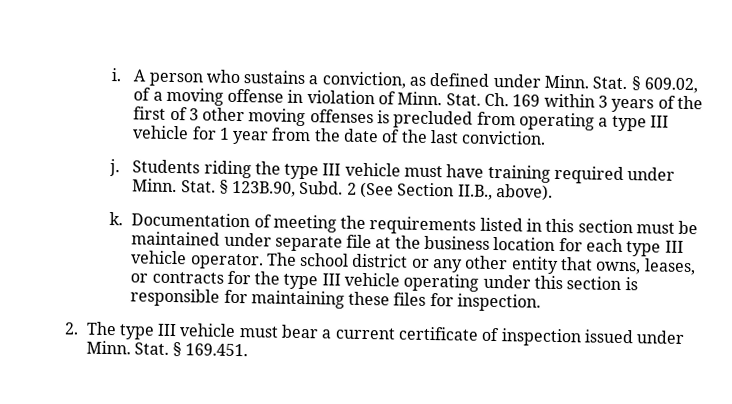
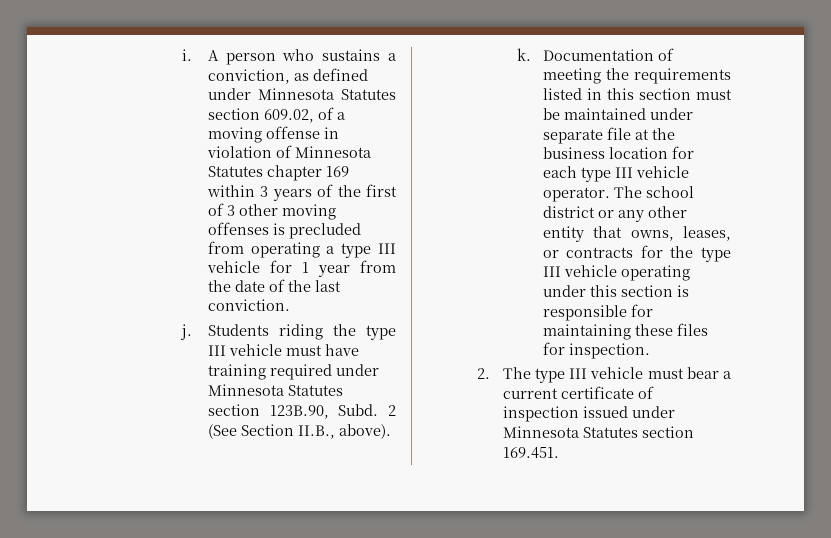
- A person who sustains a conviction, as defined under Minn. Stat. § 609.02, of a moving offense in violation of Minn. Stat. Ch. 169 within 3 years of the first of 3 other moving offenses is precluded from operating a type III vehicle for 1 year from the date of the last conviction.
+ A person who sustains a conviction, as defined under Minnesota Statutes section 609.02, of a moving offense in violation of Minnesota Statutes chapter 169 within 3 years of the first of 3 other moving offenses is precluded from operating a type III vehicle for 1 year from the date of the last conviction.
- Students riding the type III vehicle must have training required under Minn. Stat. § 123B.90, Subd.
+ Students riding the type III vehicle must have training required under Minnesota Statutes section 123B.90, Subd.
- 2. The type III vehicle must bear a current certificate of inspection issued under Minn. Stat. § 169.451.
+ 2. The type III vehicle must bear a current certificate of inspection issued under Minnesota Statutes section 169.451.

